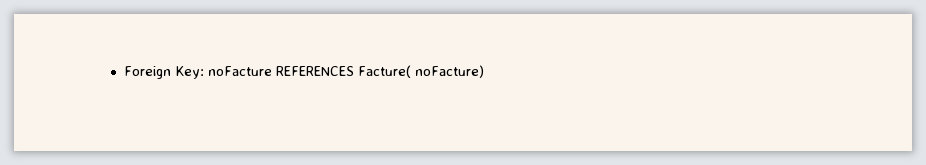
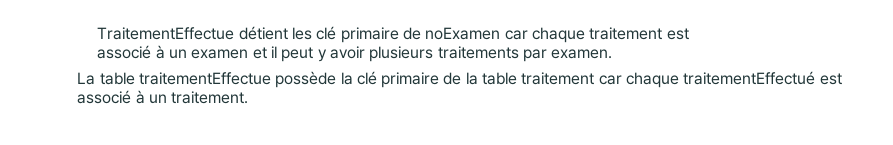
- Foreign Key: noFacture REFERENCES Facture( noFacture)
+ TraitementEffectue détient les clé primaire de noExamen car chaque traitement est
+ associé à un examen et il peut y avoir plusieurs traitements par examen.
+ La table traitementEffectue possède la clé primaire de la table traitement car chaque traitementEffectué est associé à un traitement.

